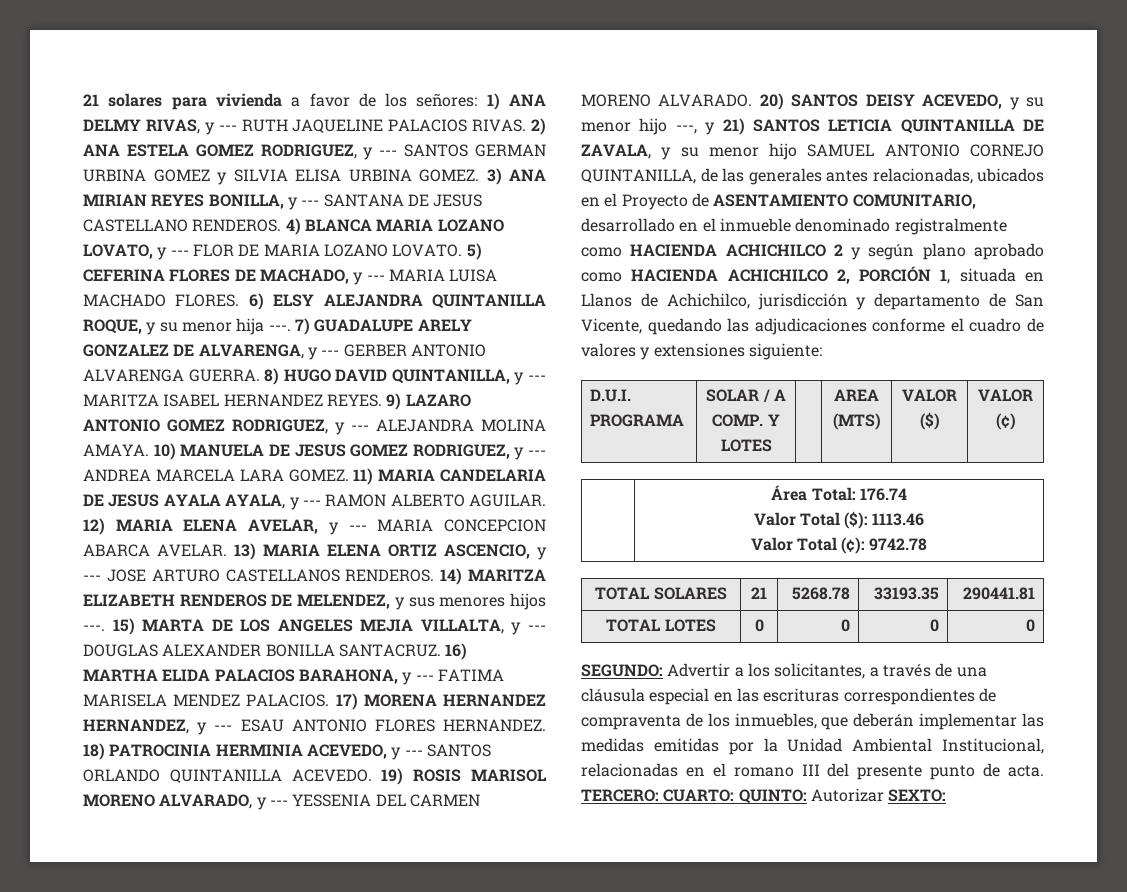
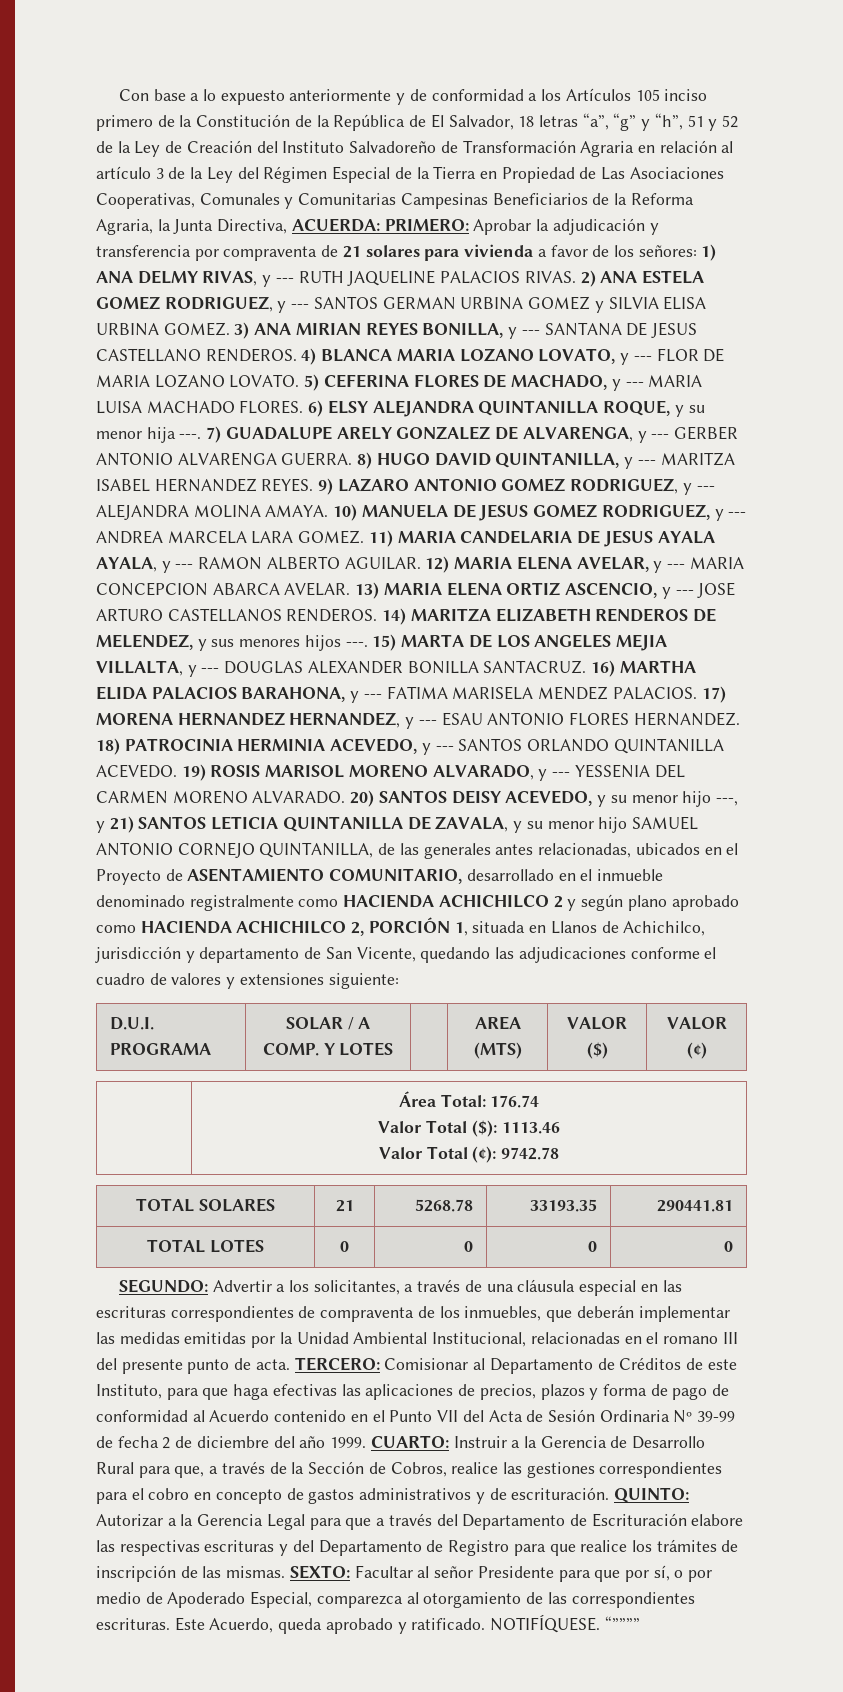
- 21 solares para vivienda a favor de los señores: 1) ANA DELMY RIVAS, y --- RUTH JAQUELINE PALACIOS RIVAS.
+ Con base a lo expuesto anteriormente y de conformidad a los Artículos 105 inciso primero de la Constitución de la República de El Salvador, 18 letras “a”, “g” y “h”, 51 y 52 de la Ley de Creación del Instituto Salvadoreño de Transformación Agraria en relación al artículo 3 de la Ley del Régimen Especial de la Tierra en Propiedad de Las Asociaciones Cooperativas, Comunales y Comunitarias Campesinas Beneficiarios de la Reforma Agraria, la Junta Directiva, ACUERDA: PRIMERO: Aprobar la adjudicación y transferencia por compraventa de 21 solares para vivienda a favor de los señores: 1) ANA DELMY RIVAS, y --- RUTH JAQUELINE PALACIOS RIVAS.
- TERCERO: CUARTO: QUINTO: Autorizar SEXTO:
+ TERCERO: Comisionar al Departamento de Créditos de este Instituto, para que haga efectivas las aplicaciones de precios, plazos y forma de pago de conformidad al Acuerdo contenido en el Punto VII del Acta de Sesión Ordinaria Nº 39-99 de fecha 2 de diciembre del año 1999. CUARTO: Instruir a la Gerencia de Desarrollo Rural para que, a través de la Sección de Cobros, realice las gestiones correspondientes para el cobro en concepto de gastos administrativos y de escrituración. QUINTO: Autorizar a la Gerencia Legal para que a través del Departamento de Escrituración elabore las respectivas escrituras y del Departamento de Registro para que realice los trámites de inscripción de las mismas. SEXTO: Facultar al señor Presidente para que por sí, o por medio de Apoderado Especial, comparezca al otorgamiento de las correspondientes escrituras. Este Acuerdo, queda aprobado y ratificado. NOTIFÍQUESE. “””””

